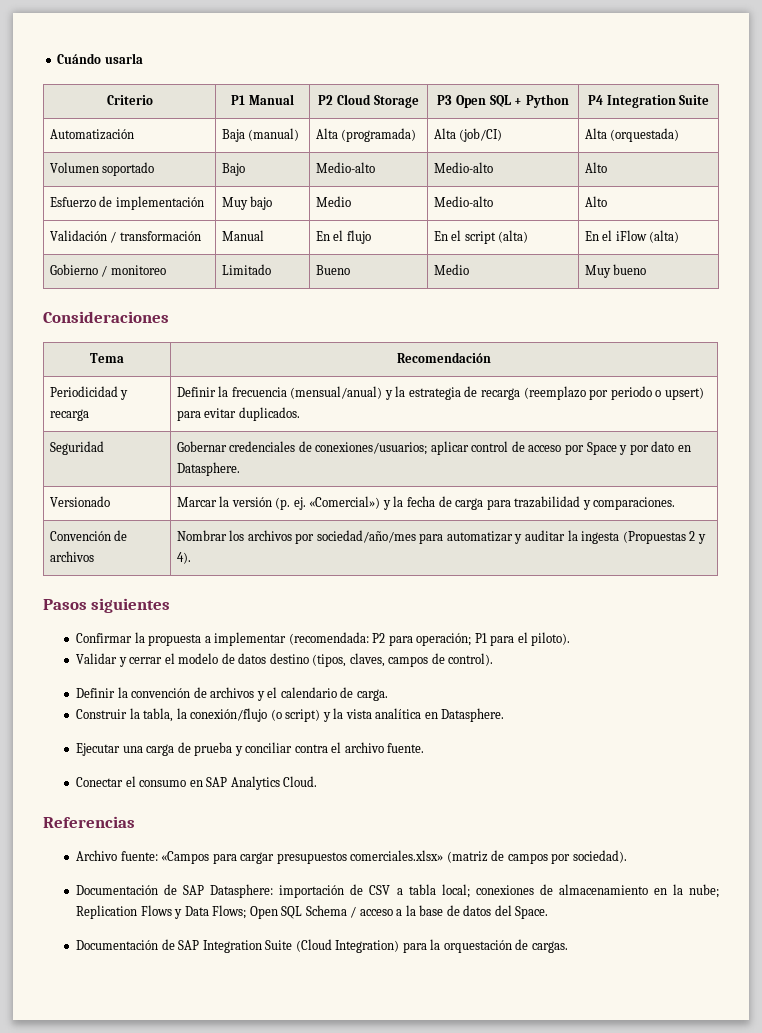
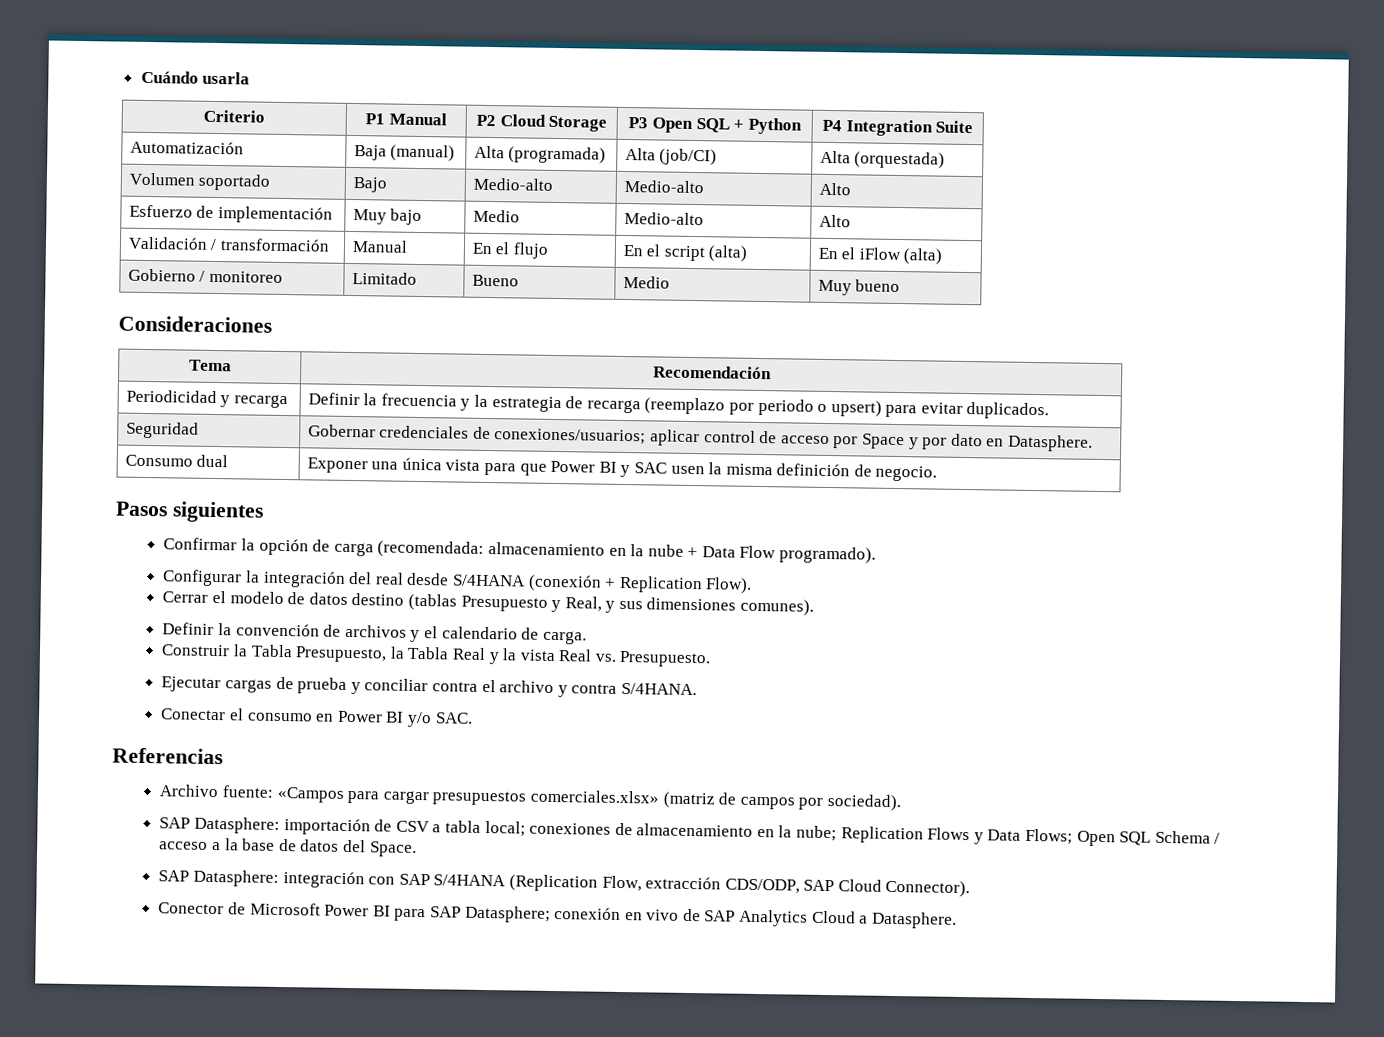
- Periodicidad y recarga | Definir la frecuencia (mensual/anual) y la estrategia de recarga (reemplazo por periodo o upsert) para evitar duplicados.
+ Periodicidad y recarga | Definir la frecuencia y la estrategia de recarga (reemplazo por periodo o upsert) para evitar duplicados.
- Versionado | Marcar la versión (p. ej. «Comercial») y la fecha de carga para trazabilidad y comparaciones.
- Convención de archivos | Nombrar los archivos por sociedad/año/mes para automatizar y auditar la ingesta (Propuestas 2 y 4).
+ Consumo dual | Exponer una única vista para que Power BI y SAC usen la misma definición de negocio.
  Pasos siguientes
- Confirmar la propuesta a implementar (recomendada: P2 para operación; P1 para el piloto).
- Validar y cerrar el modelo de datos destino (tipos, claves, campos de control).
+ Confirmar la opción de carga (recomendada: almacenamiento en la nube + Data Flow programado).
+ Configurar la integración del real desde S/4HANA (conexión + Replication Flow).
+ Cerrar el modelo de datos destino (tablas Presupuesto y Real, y sus dimensiones comunes).
- Construir la tabla, la conexión/flujo (o script) y la vista analítica en Datasphere.
+ Construir la Tabla Presupuesto, la Tabla Real y la vista Real vs. Presupuesto.
- Ejecutar una carga de prueba y conciliar contra el archivo fuente.
+ Ejecutar cargas de prueba y conciliar contra el archivo y contra S/4HANA.
- Conectar el consumo en SAP Analytics Cloud.
+ Conectar el consumo en Power BI y/o SAC.
- Documentación de SAP Datasphere: importación de CSV a tabla local; conexiones de almacenamiento en la nube; Replication Flows y Data Flows; Open SQL Schema / acceso a la base de datos del Space.
+ SAP Datasphere: importación de CSV a tabla local; conexiones de almacenamiento en la nube; Replication Flows y Data Flows; Open SQL Schema / acceso a la base de datos del Space.
- Documentación de SAP Integration Suite (Cloud Integration) para la orquestación de cargas.
+ SAP Datasphere: integración con SAP S/4HANA (Replication Flow, extracción CDS/ODP, SAP Cloud Connector).
+ Conector de Microsoft Power BI para SAP Datasphere; conexión en vivo de SAP Analytics Cloud a Datasphere.

